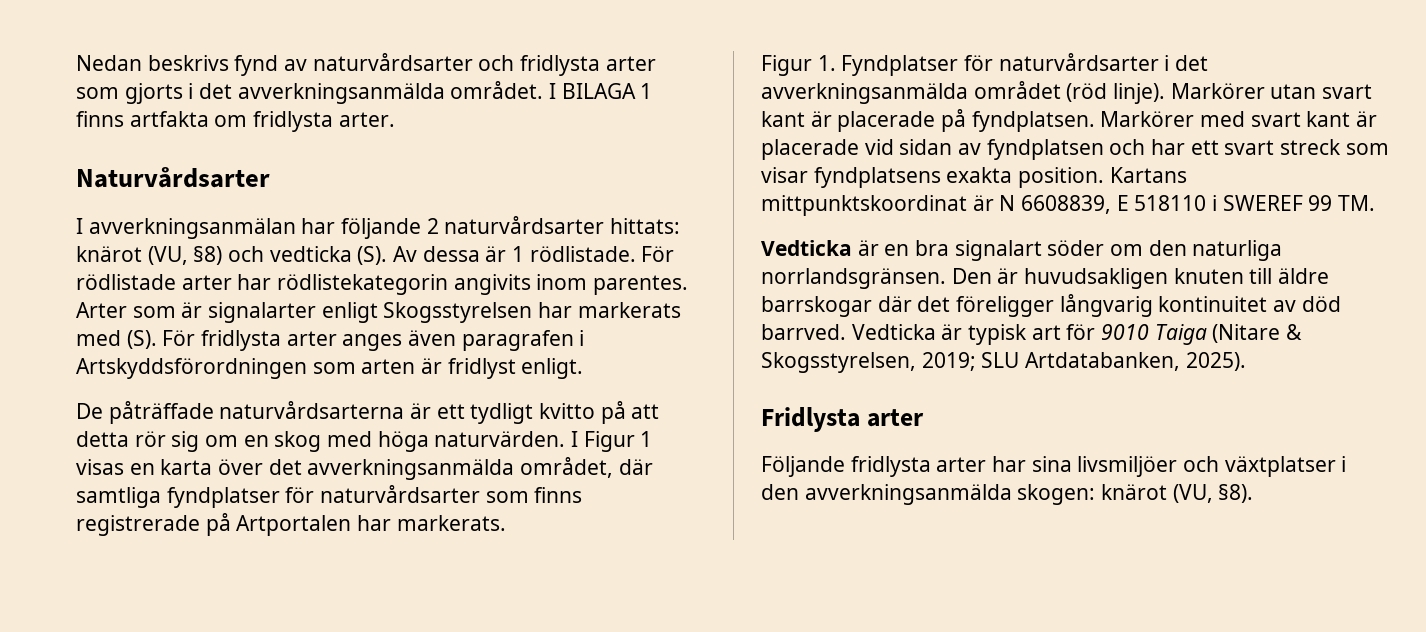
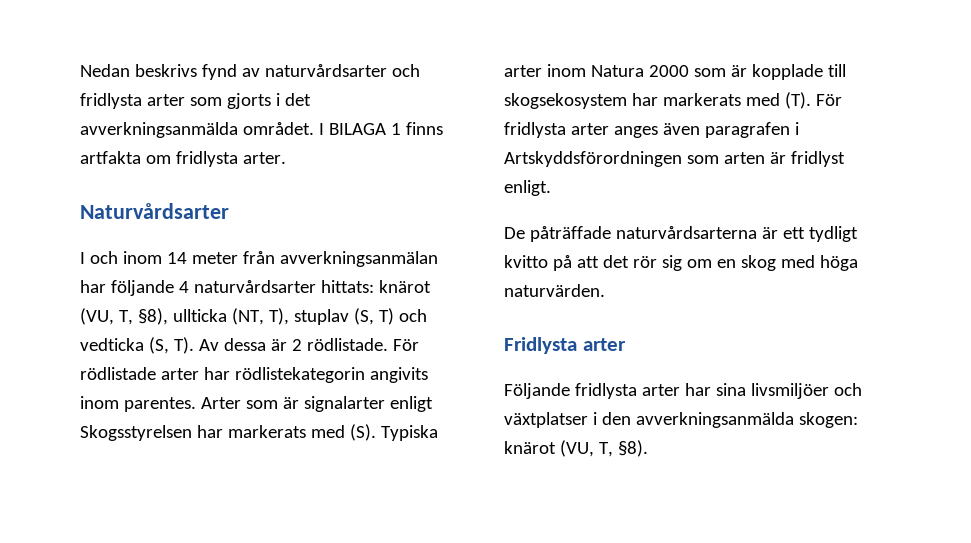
- I avverkningsanmälan har följande 2 naturvårdsarter hittats: knärot (VU, §8) och vedticka (S). Av dessa är 1 rödlistade.
+ I och inom 14 meter från avverkningsanmälan har följande 4 naturvårdsarter hittats: knärot (VU, T, §8), ullticka (NT, T), stuplav (S, T) och vedticka (S, T). Av dessa är 2 rödlistade.
- Arter som är signalarter enligt Skogsstyrelsen har markerats med (S). För fridlysta arter anges även paragrafen i Artskyddsförordningen som arten är fridlyst enligt.
+ Arter som är signalarter enligt Skogsstyrelsen har markerats med (S). Typiska arter inom Natura 2000 som är kopplade till skogsekosystem har markerats med (T). För fridlysta arter anges även paragrafen i Artskyddsförordningen som arten är fridlyst enligt.
- De påträffade naturvårdsarterna är ett tydligt kvitto på att detta rör sig om en skog med höga naturvärden. I Figur 1 visas en karta över det avverkningsanmälda området, där samtliga fyndplatser för naturvårdsarter som finns registrerade på Artportalen har markerats.
- Figur 1. Fyndplatser för naturvårdsarter i det avverkningsanmälda området (röd linje). Markörer utan svart kant är placerade på fyndplatsen. Markörer med svart kant är placerade vid sidan av fyndplatsen och har ett svart streck som visar fyndplatsens exakta position. Kartans mittpunktskoordinat är N 6608839, E 518110 i SWEREF 99 TM.
- Vedticka är en bra signalart söder om den naturliga norrlandsgränsen. Den är huvudsakligen knuten till äldre barrskogar där det föreligger långvarig kontinuitet av död barrved. Vedticka är typisk art för 9010 Taiga (Nitare & Skogsstyrelsen, 2019; SLU Artdatabanken, 2025).
+ De påträffade naturvårdsarterna är ett tydligt kvitto på att det rör sig om en skog med höga naturvärden.
- Följande fridlysta arter har sina livsmiljöer och växtplatser i den avverkningsanmälda skogen: knärot (VU, §8).
+ Följande fridlysta arter har sina livsmiljöer och växtplatser i den avverkningsanmälda skogen: knärot (VU, T, §8).

